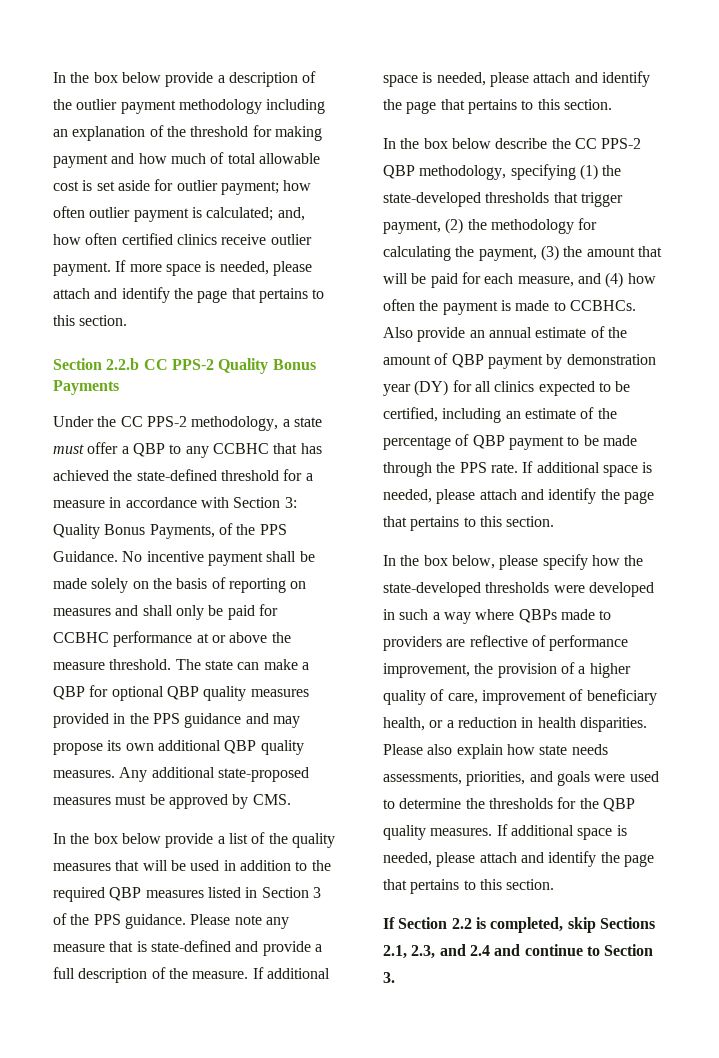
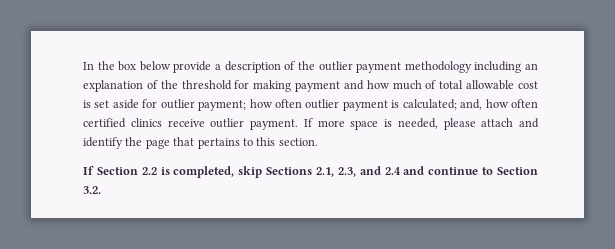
- Section 2.2.b CC PPS-2 Quality Bonus Payments
- Under the CC PPS-2 methodology, a state must offer a QBP to any CCBHC that has achieved the state-defined threshold for a measure in accordance with Section 3: Quality Bonus Payments, of the PPS Guidance. No incentive payment shall be made solely on the basis of reporting on measures and shall only be paid for CCBHC performance at or above the measure threshold. The state can make a QBP for optional QBP quality measures provided in the PPS guidance and may propose its own additional QBP quality measures. Any additional state-proposed measures must be approved by CMS.
- In the box below provide a list of the quality measures that will be used in addition to the required QBP measures listed in Section 3 of the PPS guidance. Please note any measure that is state-defined and provide a full description of the measure. If additional space is needed, please attach and identify the page that pertains to this section.
- In the box below describe the CC PPS-2 QBP methodology, specifying (1) the state-developed thresholds that trigger payment, (2) the methodology for calculating the payment, (3) the amount that will be paid for each measure, and (4) how often the payment is made to CCBHCs. Also provide an annual estimate of the amount of QBP payment by demonstration year (DY) for all clinics expected to be certified, including an estimate of the percentage of QBP payment to be made through the PPS rate. If additional space is needed, please attach and identify the page that pertains to this section.
- In the box below, please specify how the state-developed thresholds were developed in such a way where QBPs made to providers are reflective of performance improvement, the provision of a higher quality of care, improvement of beneficiary health, or a reduction in health disparities. Please also explain how state needs assessments, priorities, and goals were used to determine the thresholds for the QBP quality measures. If additional space is needed, please attach and identify the page that pertains to this section.
- If Section 2.2 is completed, skip Sections 2.1, 2.3, and 2.4 and continue to Section 3.
+ If Section 2.2 is completed, skip Sections 2.1, 2.3, and 2.4 and continue to Section 3.2.

